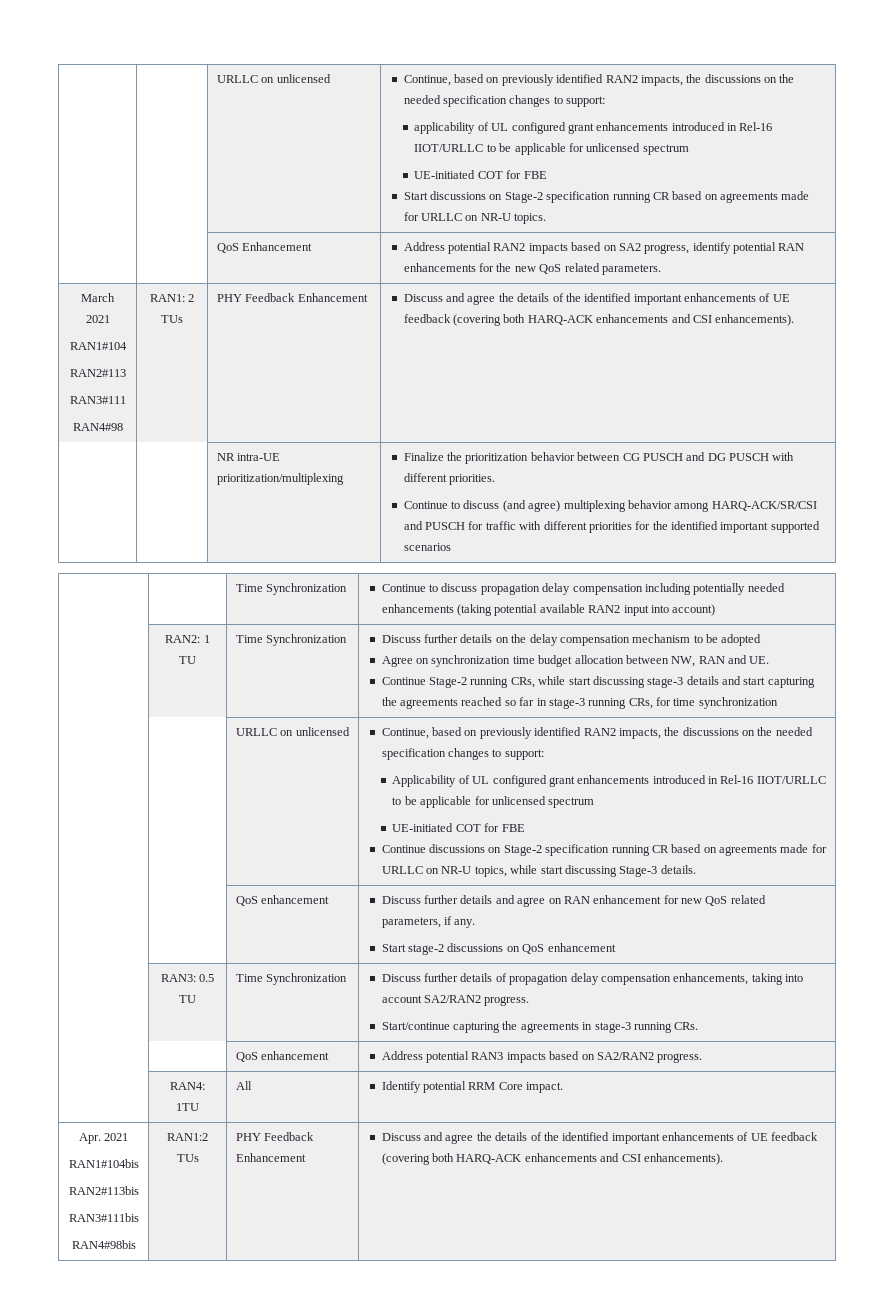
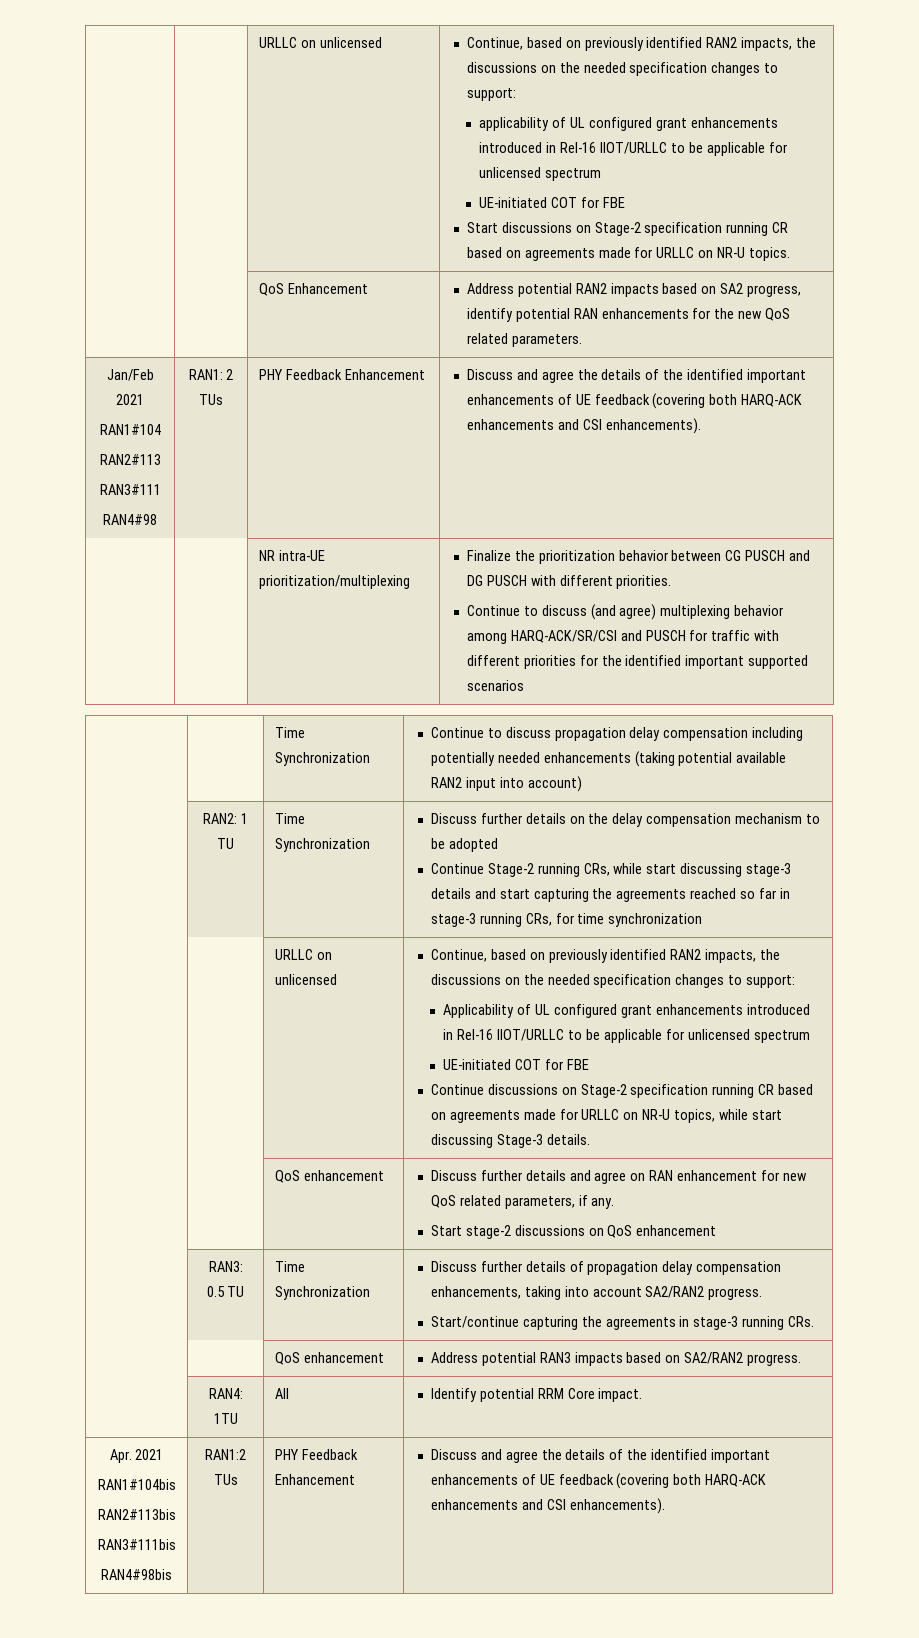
- March 2021
+ Jan/Feb 2021
- Agree on synchronization time budget allocation between NW, RAN and UE.

